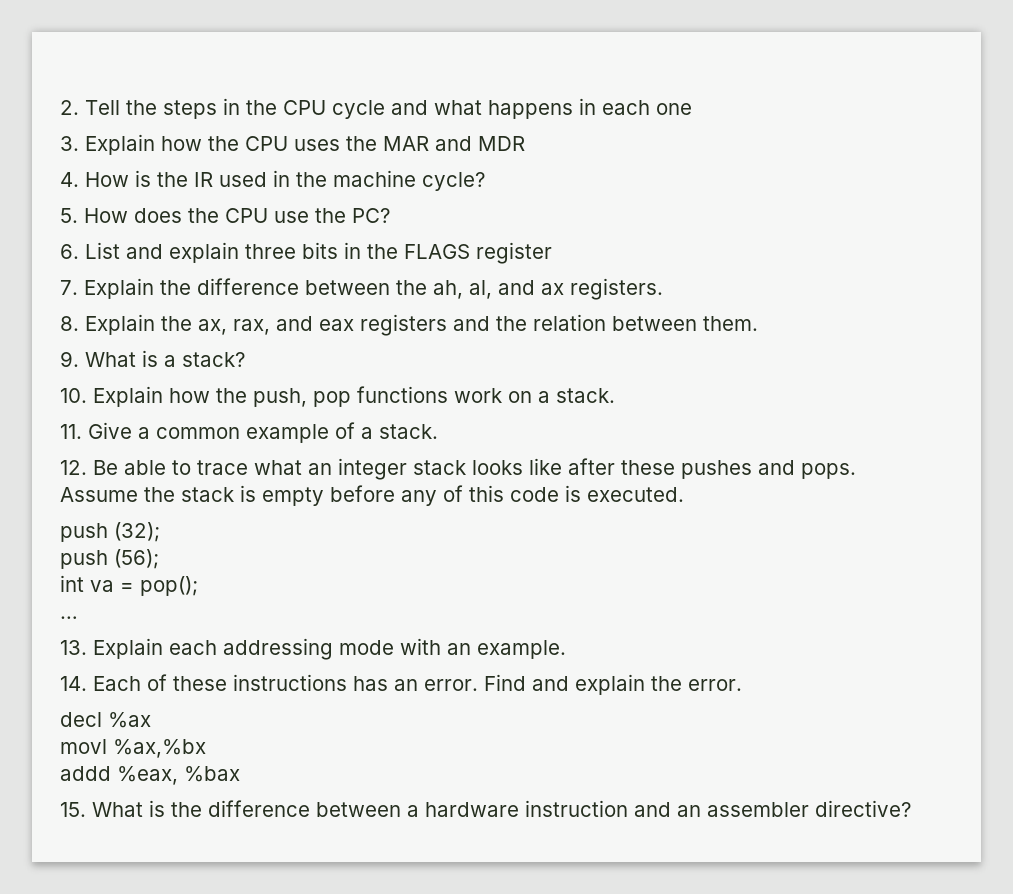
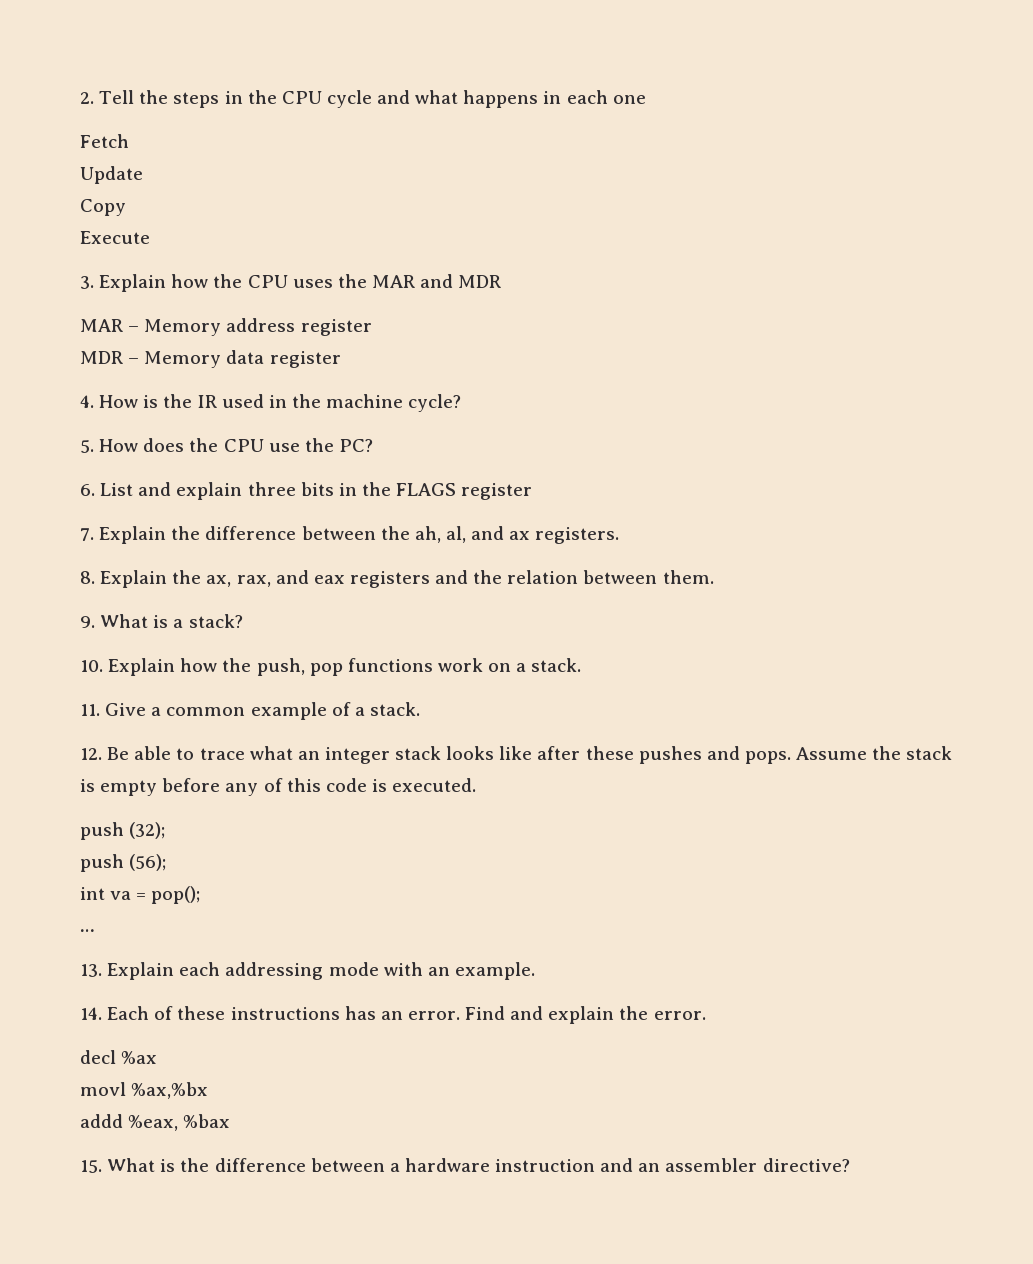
+ Fetch
+ Update
+ Copy
+ Execute
+ MAR – Memory address register
+ MDR – Memory data register

